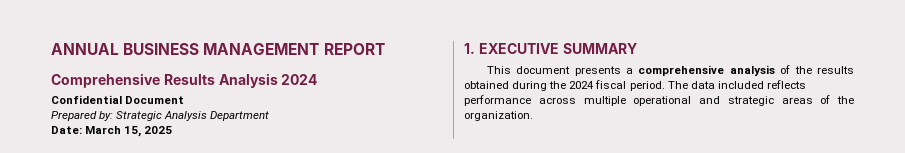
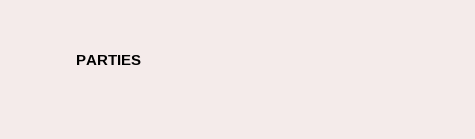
- ANNUAL BUSINESS MANAGEMENT REPORT
- Comprehensive Results Analysis 2024
- Confidential Document
- Prepared by: Strategic Analysis Department
- Date: March 15, 2025
- 1. EXECUTIVE SUMMARY
- This document presents a comprehensive analysis of the results obtained during the 2024 fiscal period. The data included reflects performance across multiple operational and strategic areas of the organization.
+ PARTIES

